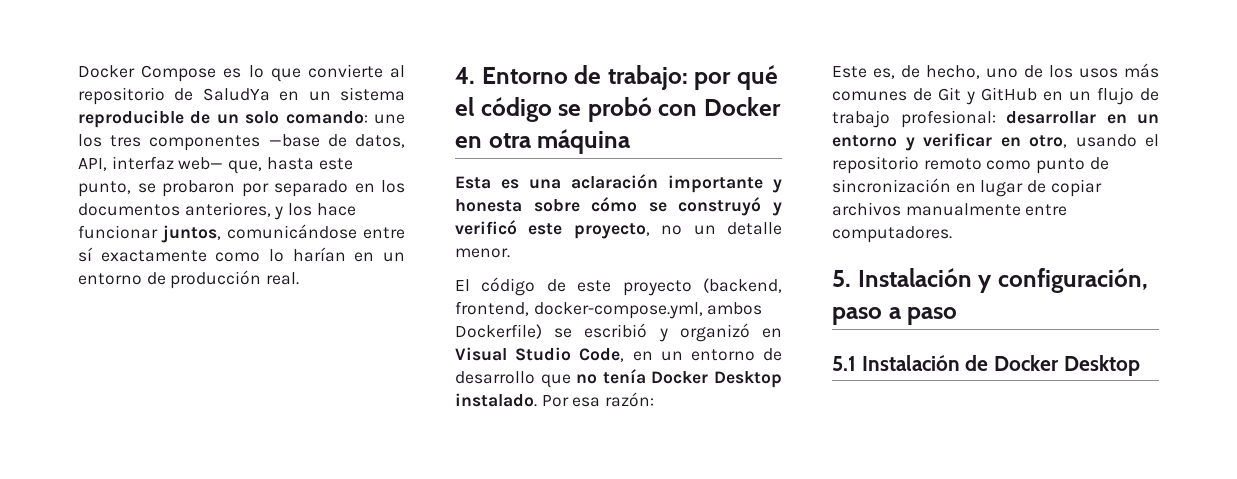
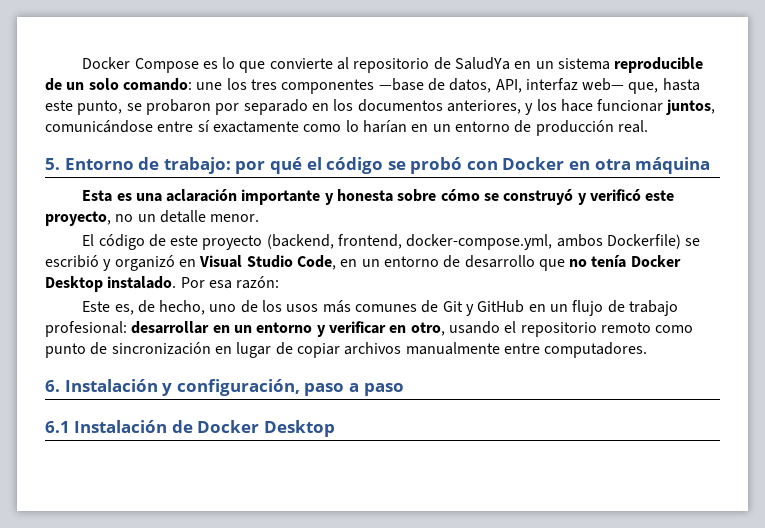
- 4. Entorno de trabajo: por qué el código se probó con Docker en otra máquina
+ 5. Entorno de trabajo: por qué el código se probó con Docker en otra máquina
- 5. Instalación y configuración, paso a paso
+ 6. Instalación y configuración, paso a paso
- 5.1 Instalación de Docker Desktop
+ 6.1 Instalación de Docker Desktop

